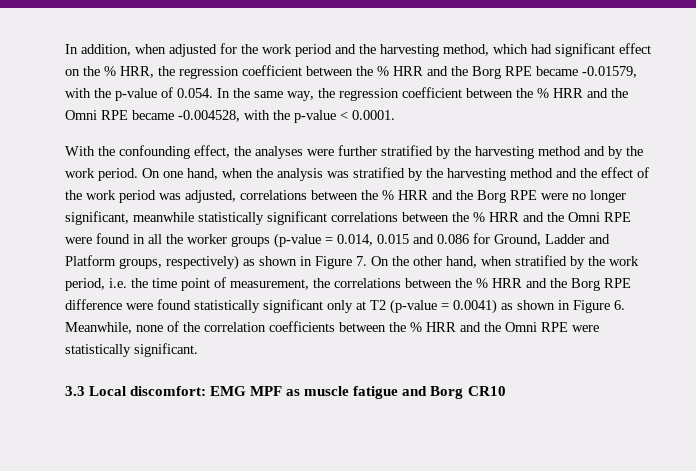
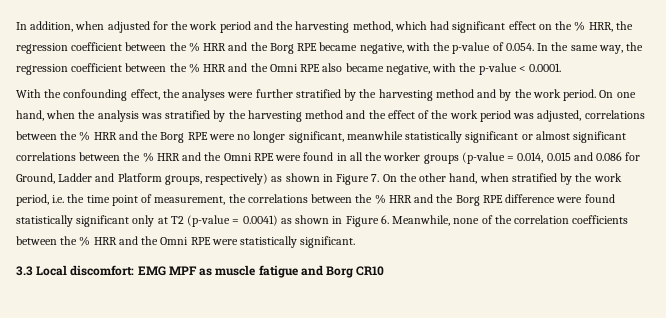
- In addition, when adjusted for the work period and the harvesting method, which had significant effect on the % HRR, the regression coefficient between the % HRR and the Borg RPE became -0.01579, with the p-value of 0.054. In the same way, the regression coefficient between the % HRR and the Omni RPE became -0.004528, with the p-value < 0.0001.
+ In addition, when adjusted for the work period and the harvesting method, which had significant effect on the % HRR, the regression coefficient between the % HRR and the Borg RPE became negative, with the p-value of 0.054. In the same way, the regression coefficient between the % HRR and the Omni RPE also became negative, with the p-value < 0.0001.
- On one hand, when the analysis was stratified by the harvesting method and the effect of the work period was adjusted, correlations between the % HRR and the Borg RPE were no longer significant, meanwhile statistically significant correlations between the % HRR and the Omni RPE were found in all the worker groups (p-value = 0.014, 0.015 and 0.086 for Ground, Ladder and Platform groups, respectively) as shown in Figure 7. On the other hand, when stratified by the work period, i.e. the time point of measurement, the correlations between the % HRR and the Borg RPE difference were found statistically significant only at T2 (p-value = 0.0041) as shown in Figure 6. Meanwhile, none of the correlation coefficients between the % HRR and the Omni RPE were statistically significant.
+ On one hand, when the analysis was stratified by the harvesting method and the effect of the work period was adjusted, correlations between the % HRR and the Borg RPE were no longer significant, meanwhile statistically significant or almost significant correlations between the % HRR and the Omni RPE were found in all the worker groups (p-value = 0.014, 0.015 and 0.086 for Ground, Ladder and Platform groups, respectively) as shown in Figure 7. On the other hand, when stratified by the work period, i.e. the time point of measurement, the correlations between the % HRR and the Borg RPE difference were found statistically significant only at T2 (p-value = 0.0041) as shown in Figure 6. Meanwhile, none of the correlation coefficients between the % HRR and the Omni RPE were statistically significant.

